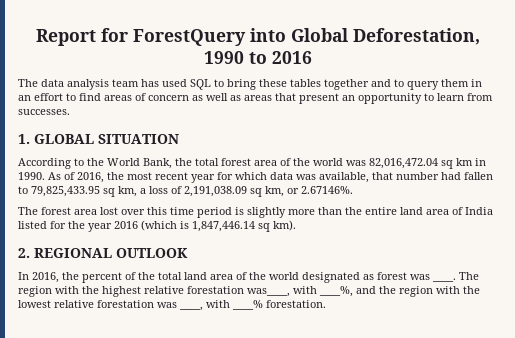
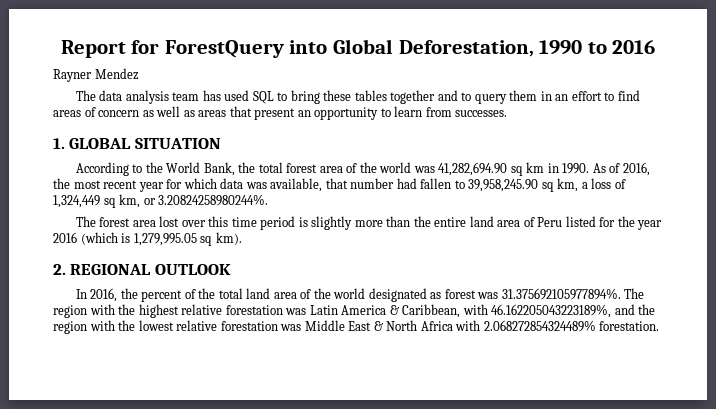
+ Rayner Mendez
- According to the World Bank, the total forest area of the world was 82,016,472.04 sq km in 1990.
+ According to the World Bank, the total forest area of the world was 41,282,694.90 sq km in 1990.
- As of 2016, the most recent year for which data was available, that number had fallen to 79,825,433.95 sq km, a loss of 2,191,038.09 sq km, or 2.67146%.
+ As of 2016, the most recent year for which data was available, that number had fallen to 39,958,245.90 sq km, a loss of 1,324,449 sq km, or 3.20824258980244%.
- The forest area lost over this time period is slightly more than the entire land area of India listed for the year 2016 (which is 1,847,446.14 sq km).
+ The forest area lost over this time period is slightly more than the entire land area of Peru listed for the year 2016 (which is 1,279,995.05 sq km).
- In 2016, the percent of the total land area of the world designated as forest was ____. The region with the highest relative forestation was____, with ____%, and the region with the lowest relative forestation was ____, with ____% forestation.
+ In 2016, the percent of the total land area of the world designated as forest was 31.375692105977894%. The region with the highest relative forestation was Latin America & Caribbean, with 46.162205043223189%, and the region with the lowest relative forestation was Middle East & North Africa with 2.068272854324489% forestation.

